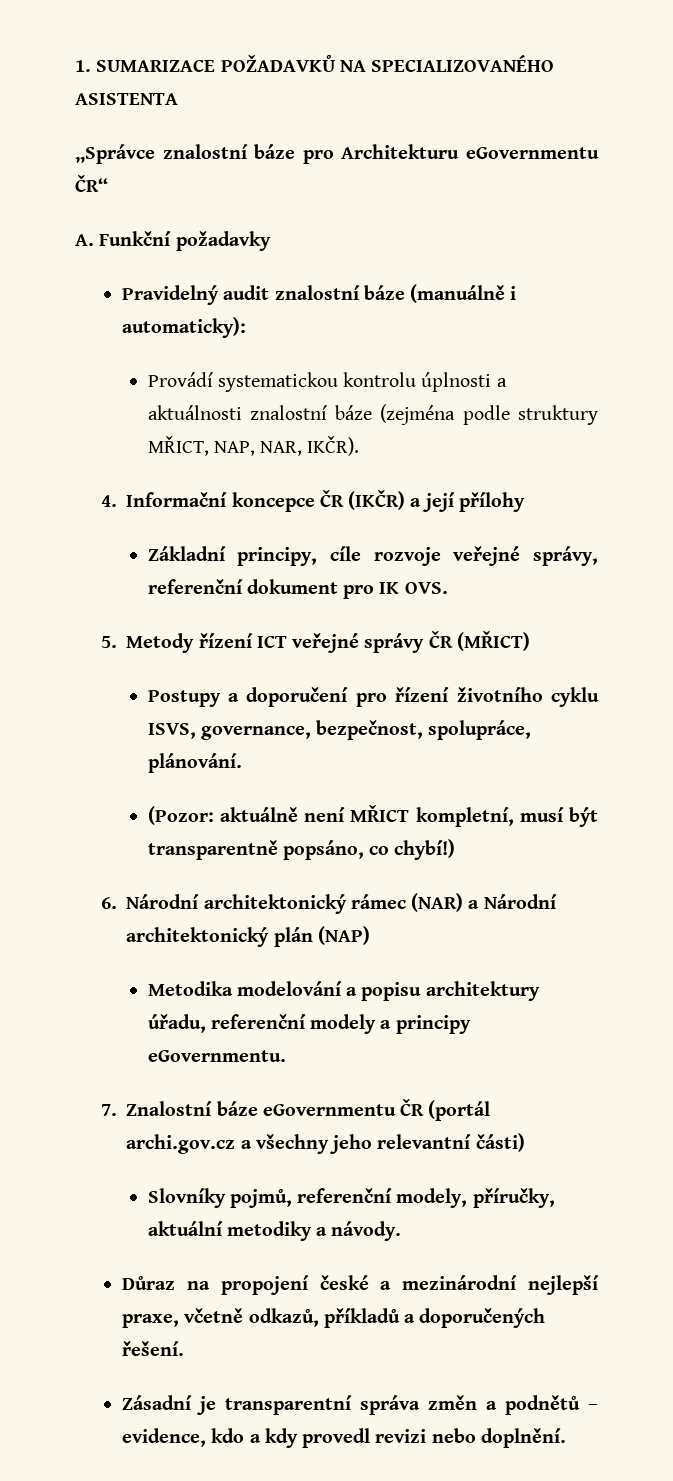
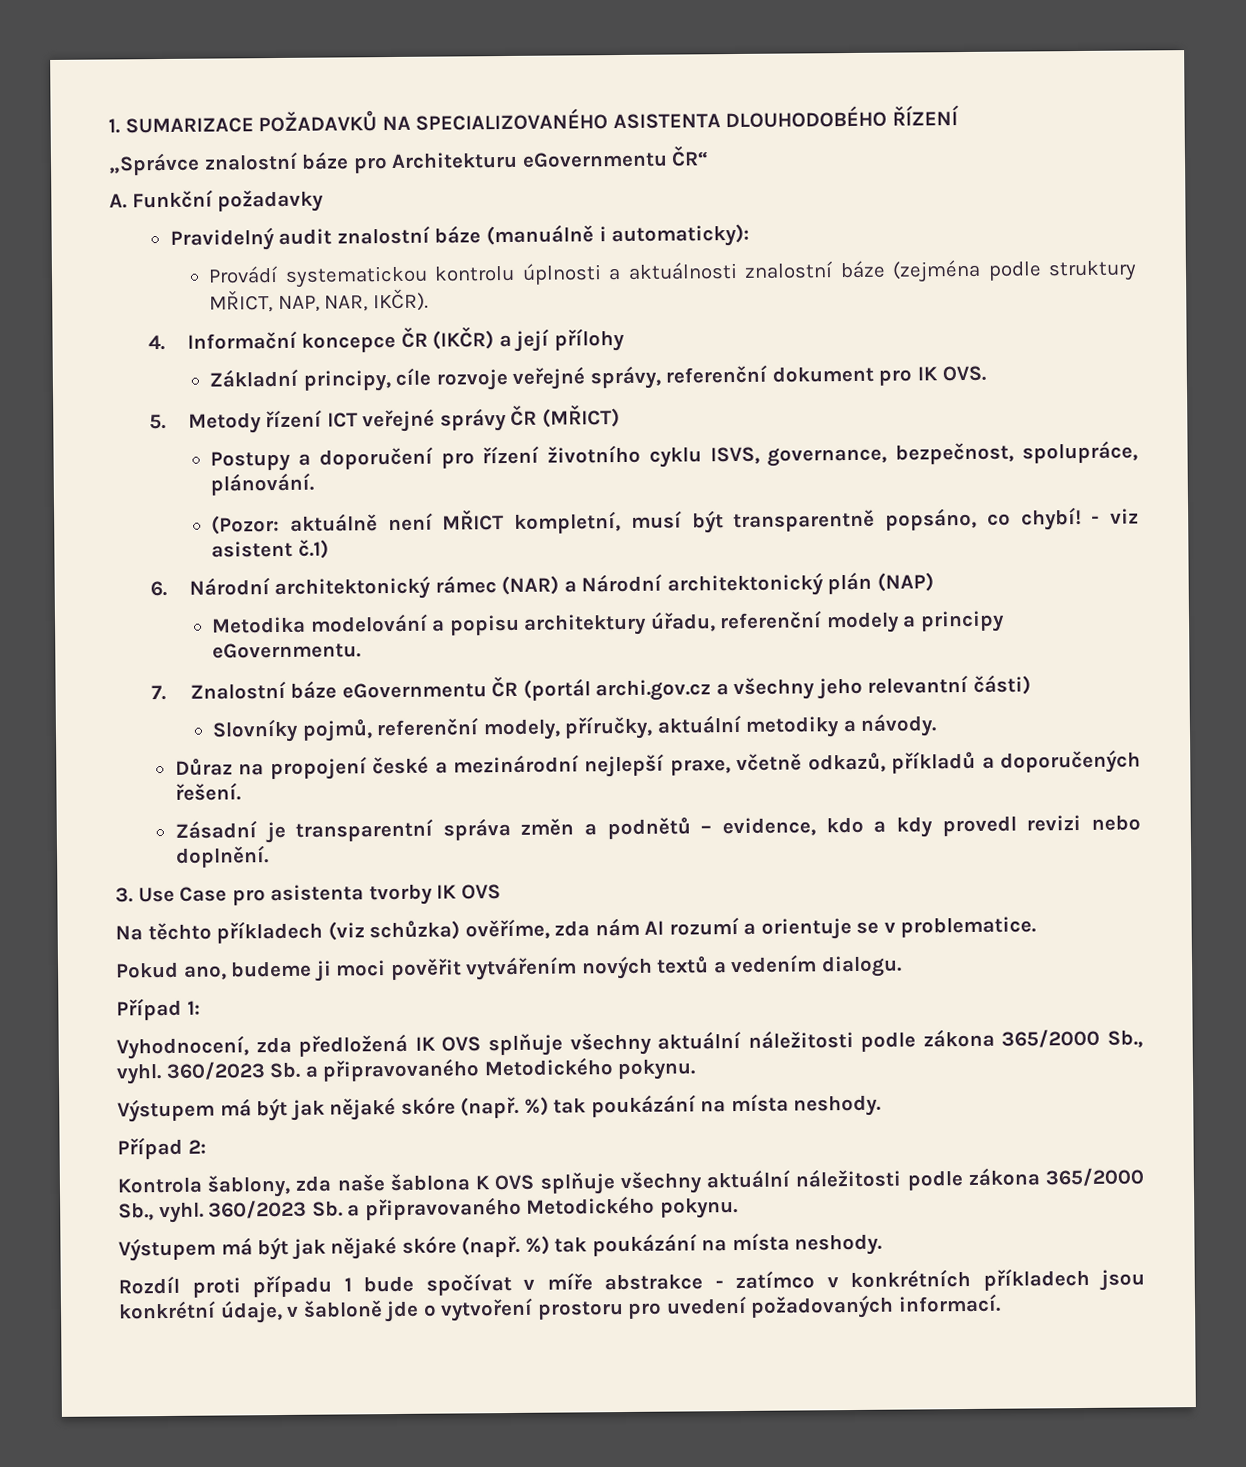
- 1. SUMARIZACE POŽADAVKŮ NA SPECIALIZOVANÉHO ASISTENTA
+ 1. SUMARIZACE POŽADAVKŮ NA SPECIALIZOVANÉHO ASISTENTA DLOUHODOBÉHO ŘÍZENÍ
- (Pozor: aktuálně není MŘICT kompletní, musí být transparentně popsáno, co chybí!)
+ (Pozor: aktuálně není MŘICT kompletní, musí být transparentně popsáno, co chybí! - viz asistent č.1)
+ 3. Use Case pro asistenta tvorby IK OVS
+ Na těchto příkladech (viz schůzka) ověříme, zda nám AI rozumí a orientuje se v problematice.
+ Pokud ano, budeme ji moci pověřit vytvářením nových textů a vedením dialogu.
+ Případ 1:
+ Vyhodnocení, zda předložená IK OVS splňuje všechny aktuální náležitosti podle zákona 365/2000 Sb., vyhl. 360/2023 Sb. a připravovaného Metodického pokynu.
+ Výstupem má být jak nějaké skóre (např. %) tak poukázání na místa neshody.
+ Případ 2:
+ Kontrola šablony, zda naše šablona K OVS splňuje všechny aktuální náležitosti podle zákona 365/2000 Sb., vyhl. 360/2023 Sb. a připravovaného Metodického pokynu.
+ Výstupem má být jak nějaké skóre (např. %) tak poukázání na místa neshody.
+ Rozdíl proti případu 1 bude spočívat v míře abstrakce - zatímco v konkrétních příkladech jsou konkrétní údaje, v šabloně jde o vytvoření prostoru pro uvedení požadovaných informací.

